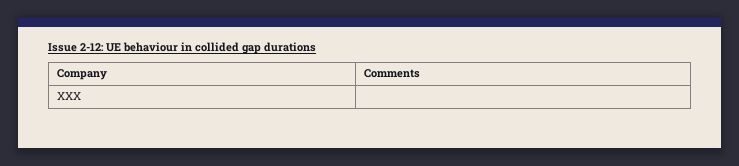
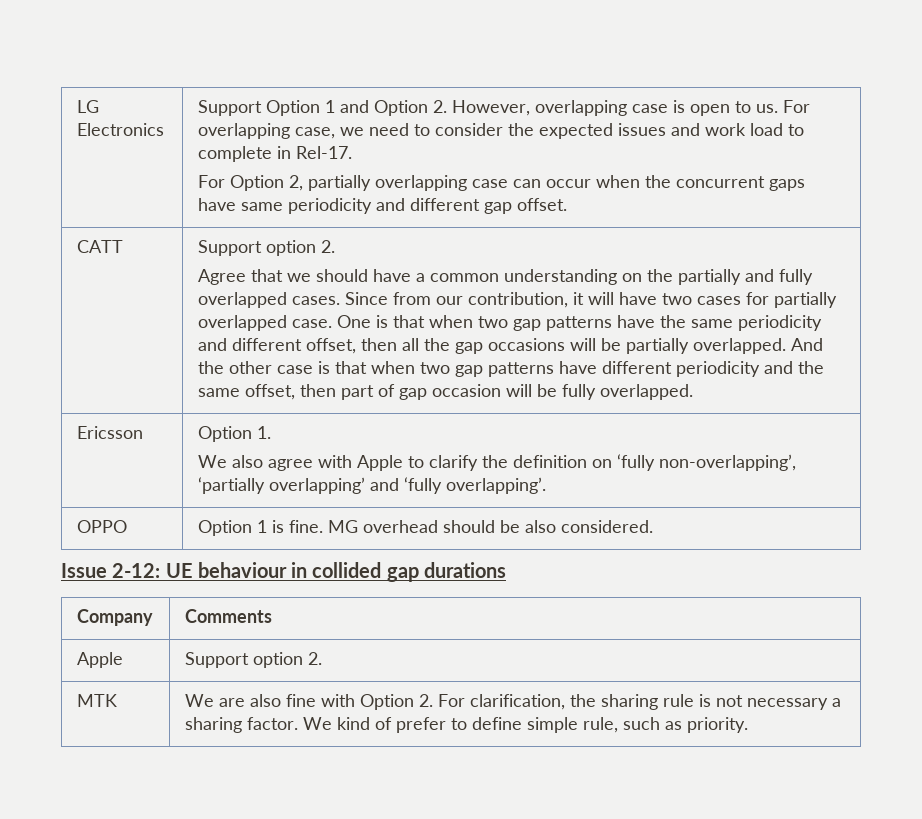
+ LG Electronics | Support Option 1 and Option 2. However, overlapping case is open to us. For overlapping case, we need to consider the expected issues and work load to complete in Rel-17.
+ For Option 2, partially overlapping case can occur when the concurrent gaps have same periodicity and different gap offset.
+ CATT | Support option 2.
+ Agree that we should have a common understanding on the partially and fully overlapped cases. Since from our contribution, it will have two cases for partially overlapped case. One is that when two gap patterns have the same periodicity and different offset, then all the gap occasions will be partially overlapped. And the other case is that when two gap patterns have different periodicity and the same offset, then part of gap occasion will be fully overlapped.
+ Ericsson | Option 1.
+ We also agree with Apple to clarify the definition on ‘fully non-overlapping’, ‘partially overlapping’ and ‘fully overlapping’.
+ OPPO | Option 1 is fine. MG overhead should be also considered.
- XXX |
+ Apple | Support option 2.
+ MTK | We are also fine with Option 2. For clarification, the sharing rule is not necessary a sharing factor. We kind of prefer to define simple rule, such as priority.

